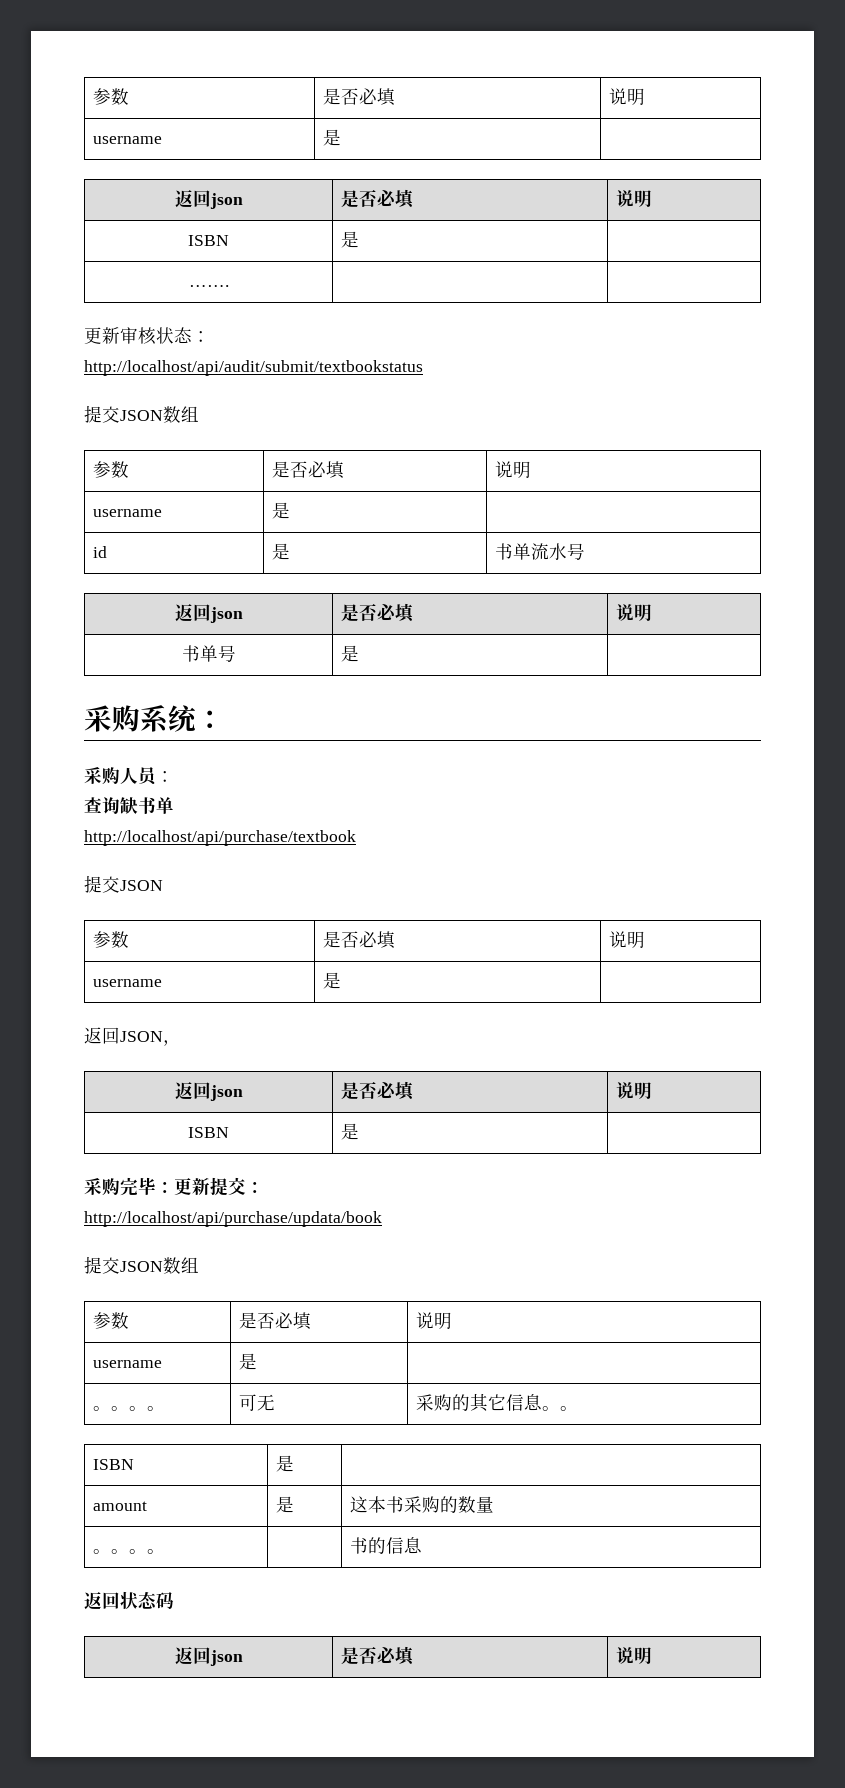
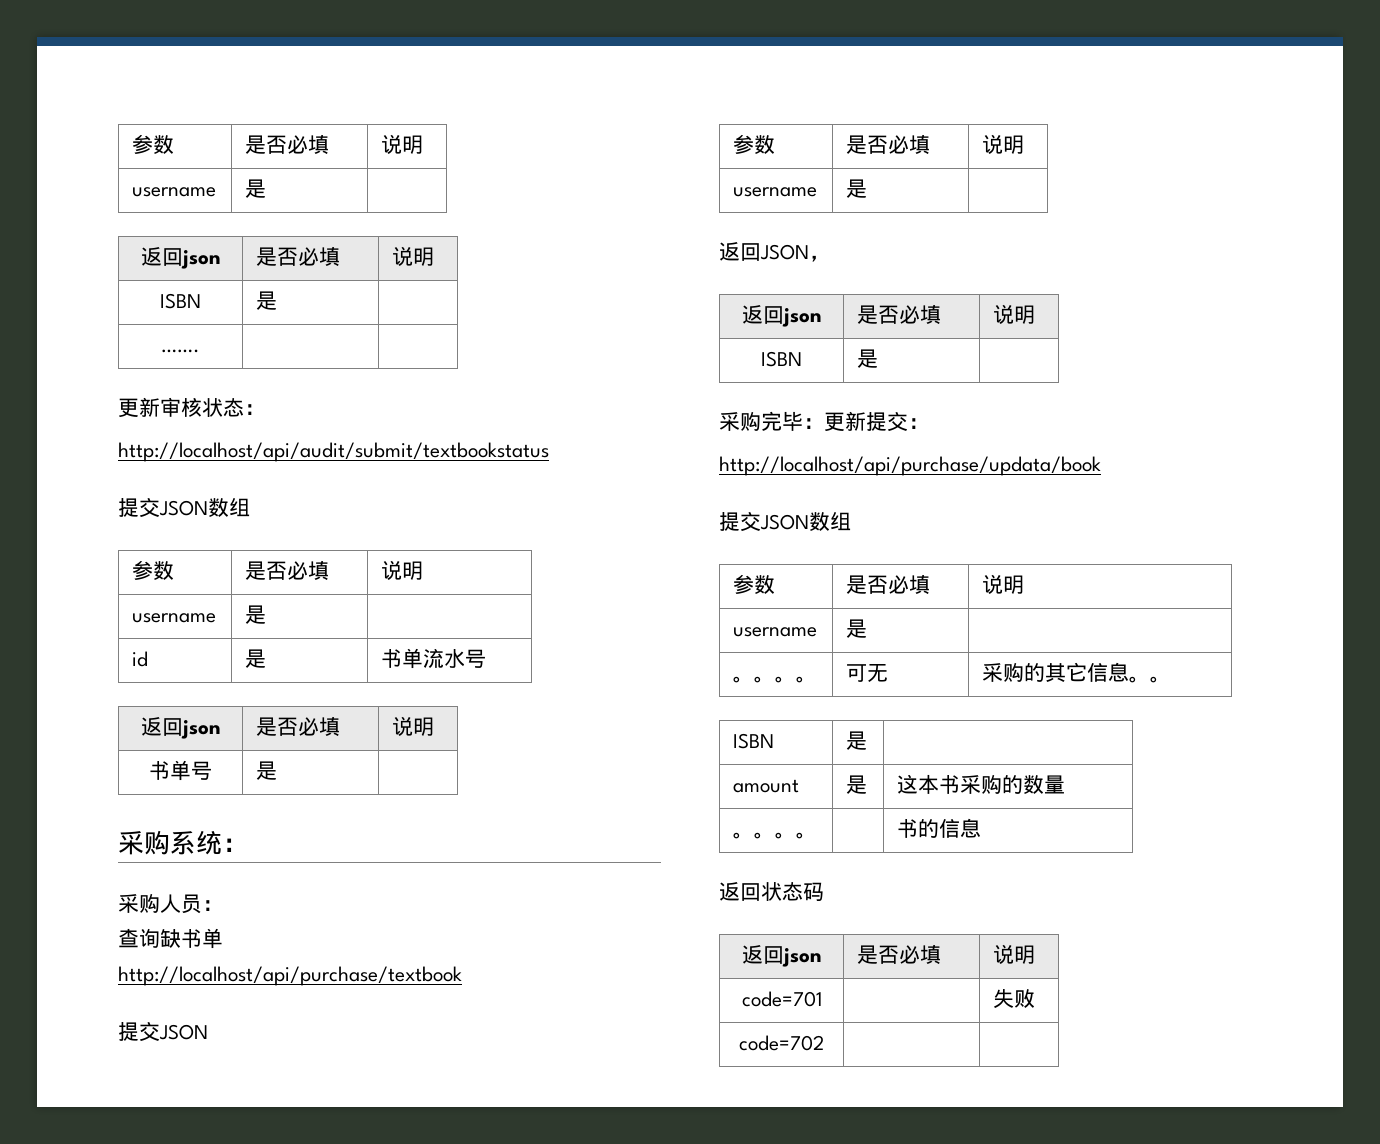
+ code=701 | | 失败
+ code=702 | |

